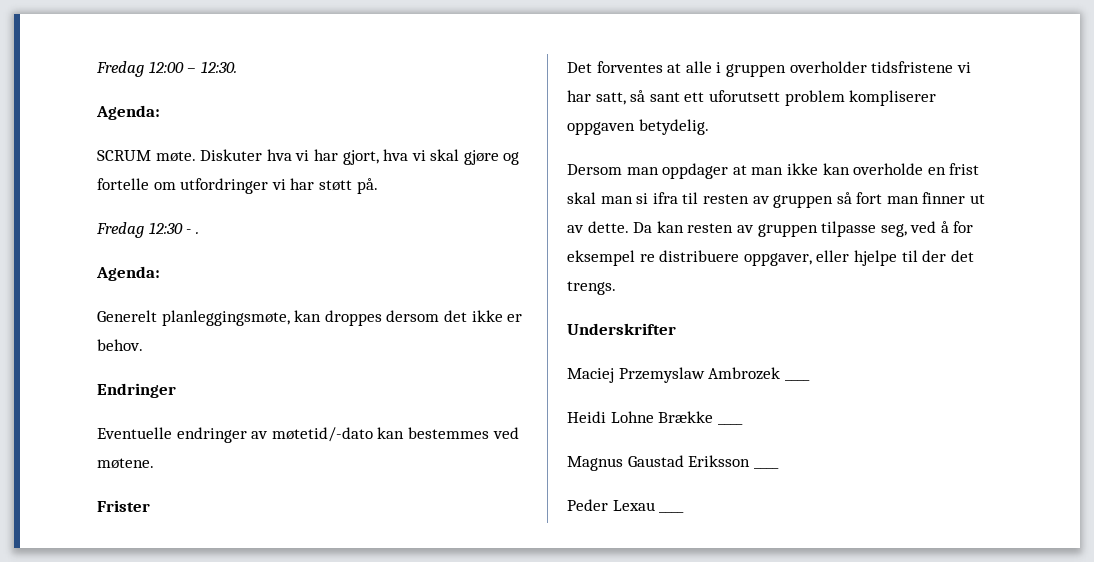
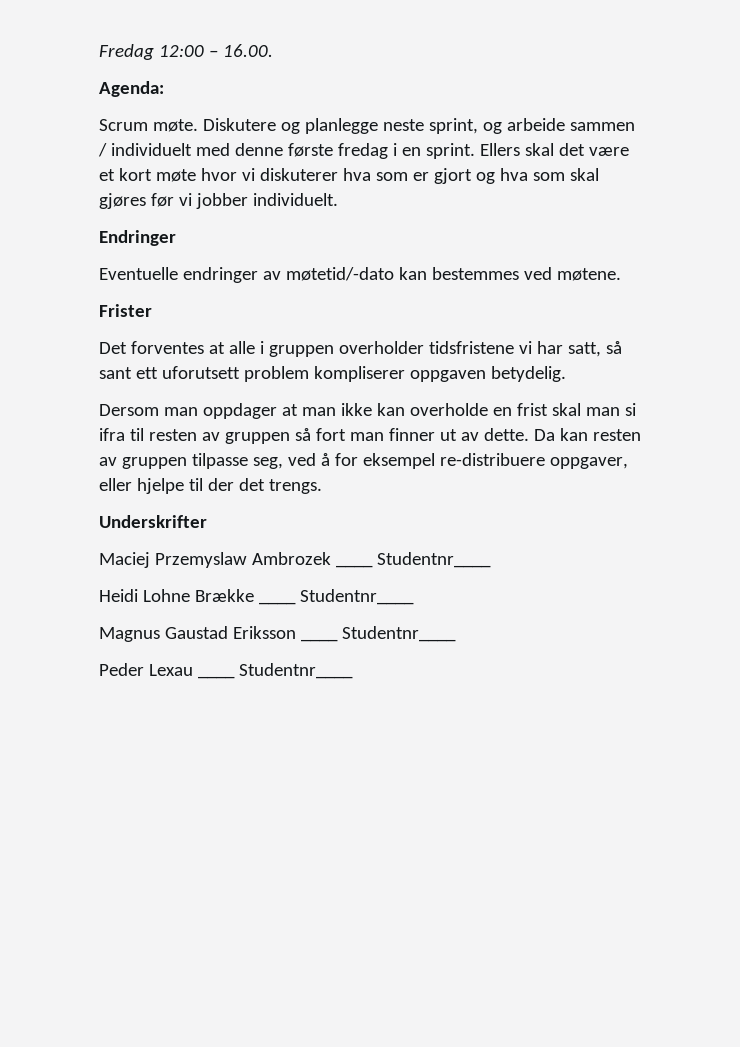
- Fredag 12:00 – 12:30.
+ Fredag 12:00 – 16.00.
  Agenda:
- SCRUM møte. Diskuter hva vi har gjort, hva vi skal gjøre og fortelle om utfordringer vi har støtt på.
- Fredag 12:30 - .
- Agenda:
- Generelt planleggingsmøte, kan droppes dersom det ikke er behov.
+ Scrum møte. Diskutere og planlegge neste sprint, og arbeide sammen / individuelt med denne første fredag i en sprint. Ellers skal det være et kort møte hvor vi diskuterer hva som er gjort og hva som skal gjøres før vi jobber individuelt.
- Da kan resten av gruppen tilpasse seg, ved å for eksempel re distribuere oppgaver, eller hjelpe til der det trengs.
+ Da kan resten av gruppen tilpasse seg, ved å for eksempel re-distribuere oppgaver, eller hjelpe til der det trengs.
- Maciej Przemyslaw Ambrozek ____
+ Maciej Przemyslaw Ambrozek ____ Studentnr____
- Heidi Lohne Brække ____
+ Heidi Lohne Brække ____ Studentnr____
- Magnus Gaustad Eriksson ____
+ Magnus Gaustad Eriksson ____ Studentnr____
- Peder Lexau ____
+ Peder Lexau ____ Studentnr____

